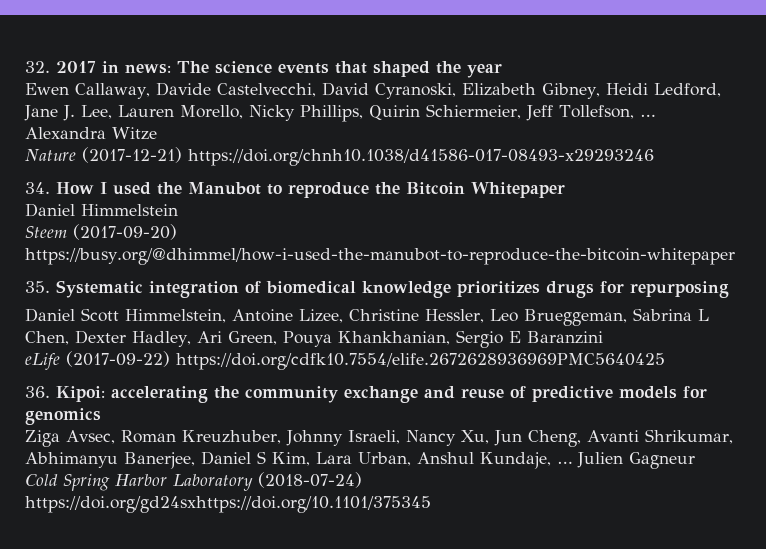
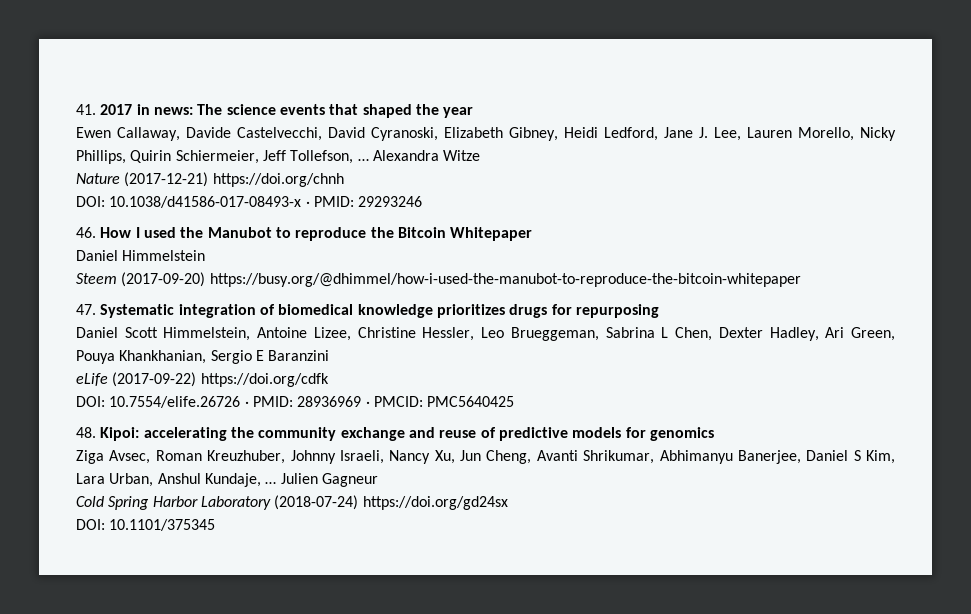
- 32. 2017 in news: The science events that shaped the year
+ 41. 2017 in news: The science events that shaped the year
- Nature (2017-12-21) https://doi.org/chnh10.1038/d41586-017-08493-x29293246
- 34. How I used the Manubot to reproduce the Bitcoin Whitepaper
+ Nature (2017-12-21) https://doi.org/chnh
+ DOI: 10.1038/d41586-017-08493-x · PMID: 29293246
+ 46. How I used the Manubot to reproduce the Bitcoin Whitepaper
- 35. Systematic integration of biomedical knowledge prioritizes drugs for repurposing
+ 47. Systematic integration of biomedical knowledge prioritizes drugs for repurposing
- eLife (2017-09-22) https://doi.org/cdfk10.7554/elife.2672628936969PMC5640425
- 36. Kipoi: accelerating the community exchange and reuse of predictive models for genomics
+ eLife (2017-09-22) https://doi.org/cdfk
+ DOI: 10.7554/elife.26726 · PMID: 28936969 · PMCID: PMC5640425
+ 48. Kipoi: accelerating the community exchange and reuse of predictive models for genomics
- Cold Spring Harbor Laboratory (2018-07-24) https://doi.org/gd24sxhttps://doi.org/10.1101/375345
+ Cold Spring Harbor Laboratory (2018-07-24) https://doi.org/gd24sx
+ DOI: 10.1101/375345

